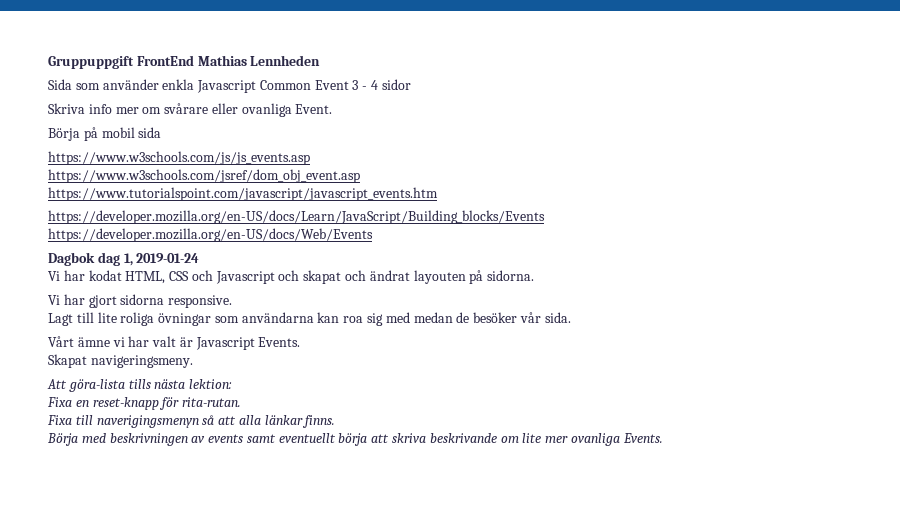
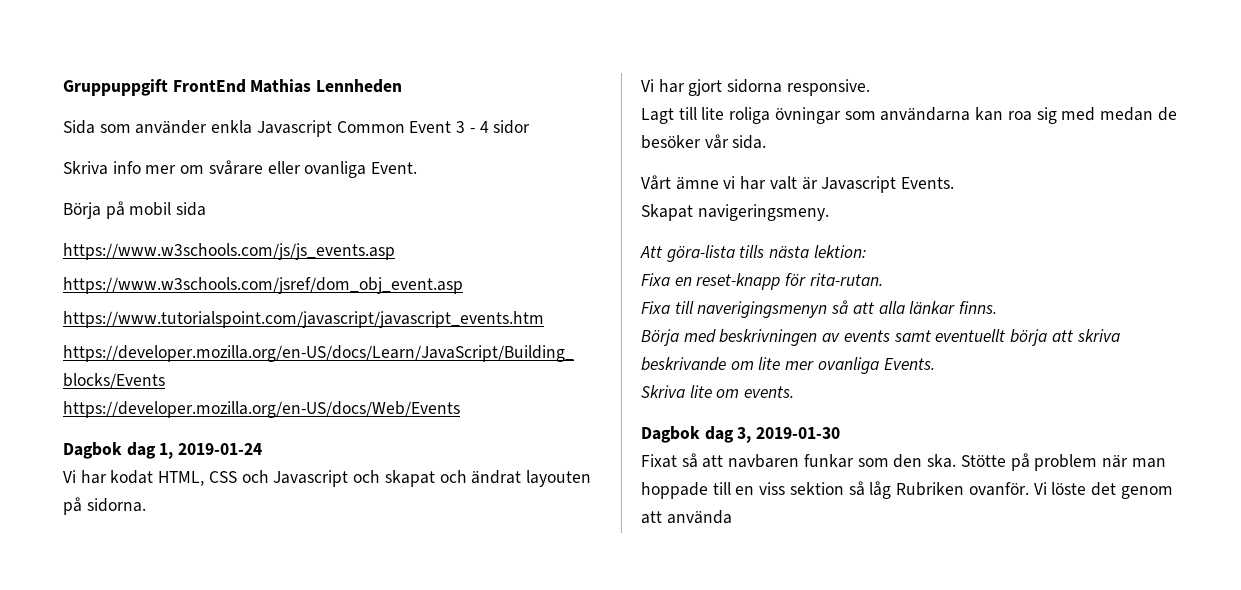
+ Skriva lite om events.
+ Dagbok dag 3, 2019-01-30
+ Fixat så att navbaren funkar som den ska. Stötte på problem när man hoppade till en viss sektion så låg Rubriken ovanför. Vi löste det genom att använda

